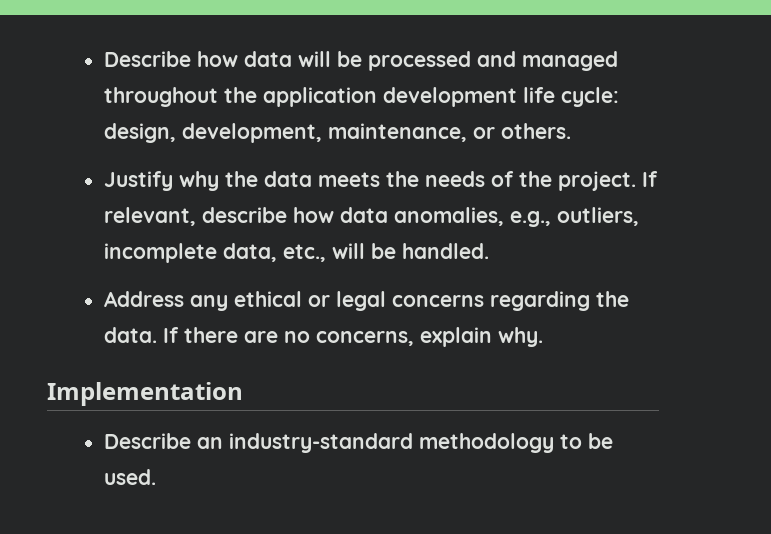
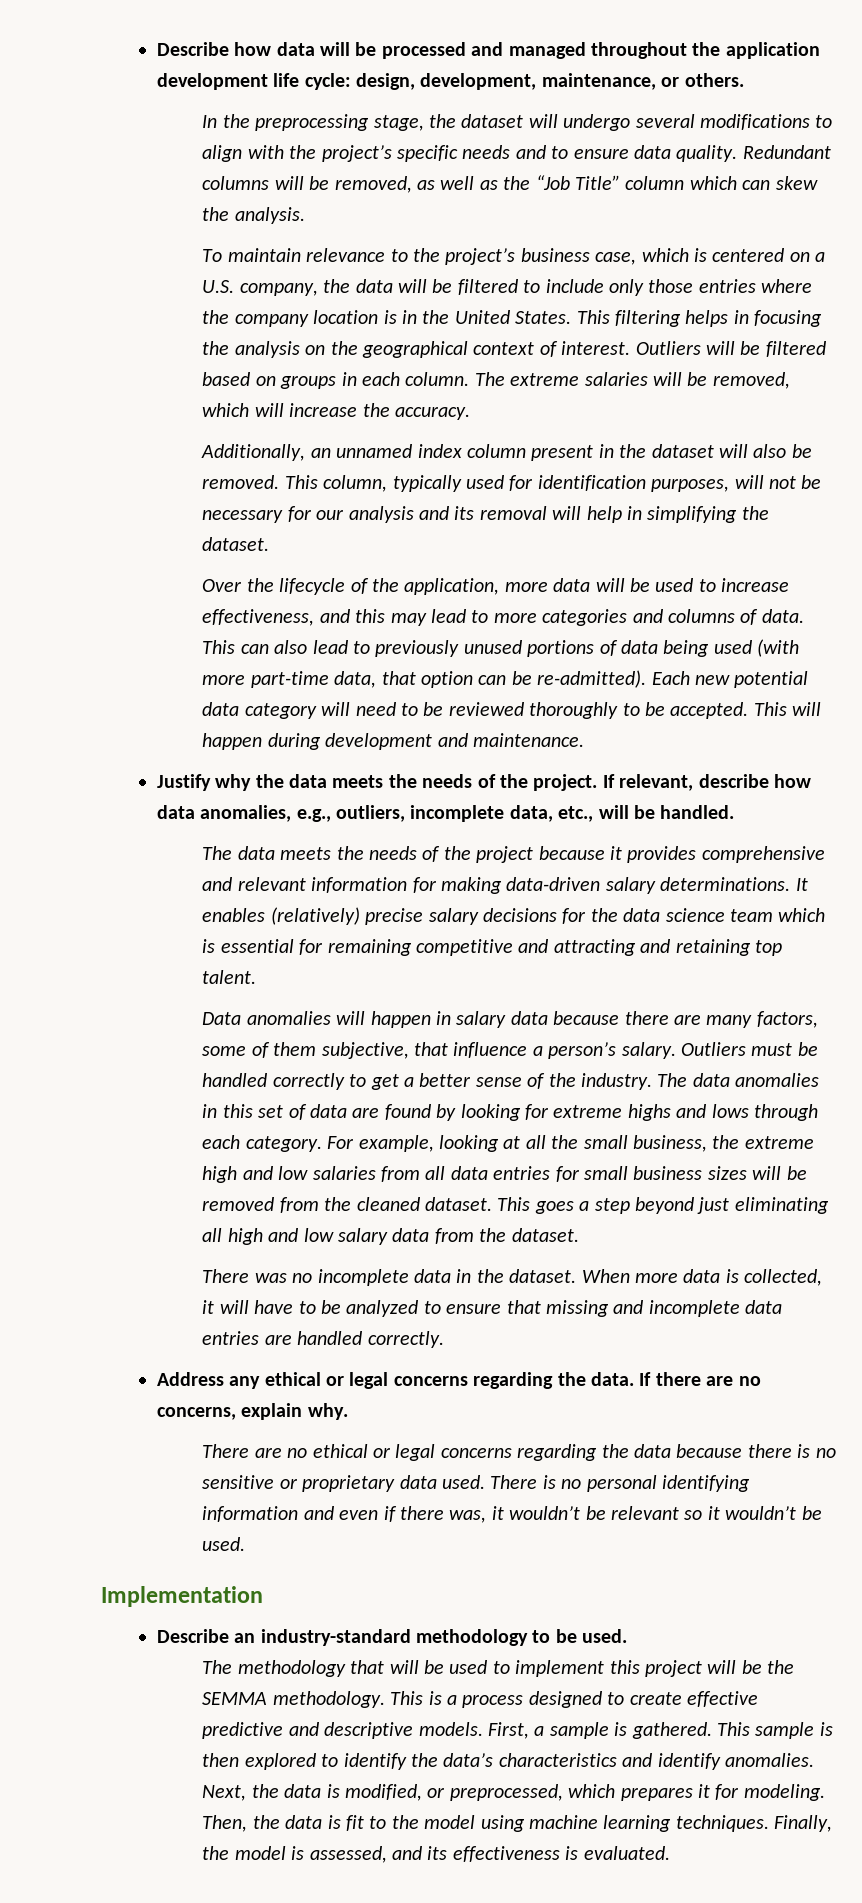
+ In the preprocessing stage, the dataset will undergo several modifications to align with the project’s specific needs and to ensure data quality. Redundant columns will be removed, as well as the “Job Title” column which can skew the analysis.
+ To maintain relevance to the project’s business case, which is centered on a U.S. company, the data will be filtered to include only those entries where the company location is in the United States. This filtering helps in focusing the analysis on the geographical context of interest. Outliers will be filtered based on groups in each column. The extreme salaries will be removed, which will increase the accuracy.
+ Additionally, an unnamed index column present in the dataset will also be removed. This column, typically used for identification purposes, will not be necessary for our analysis and its removal will help in simplifying the dataset.
+ Over the lifecycle of the application, more data will be used to increase effectiveness, and this may lead to more categories and columns of data. This can also lead to previously unused portions of data being used (with more part-time data, that option can be re-admitted). Each new potential data category will need to be reviewed thoroughly to be accepted. This will happen during development and maintenance.
+ The data meets the needs of the project because it provides comprehensive and relevant information for making data-driven salary determinations. It enables (relatively) precise salary decisions for the data science team which is essential for remaining competitive and attracting and retaining top talent.
+ Data anomalies will happen in salary data because there are many factors, some of them subjective, that influence a person’s salary. Outliers must be handled correctly to get a better sense of the industry. The data anomalies in this set of data are found by looking for extreme highs and lows through each category. For example, looking at all the small business, the extreme high and low salaries from all data entries for small business sizes will be removed from the cleaned dataset. This goes a step beyond just eliminating all high and low salary data from the dataset.
+ There was no incomplete data in the dataset. When more data is collected, it will have to be analyzed to ensure that missing and incomplete data entries are handled correctly.
+ There are no ethical or legal concerns regarding the data because there is no sensitive or proprietary data used. There is no personal identifying information and even if there was, it wouldn’t be relevant so it wouldn’t be used.
+ The methodology that will be used to implement this project will be the SEMMA methodology. This is a process designed to create effective predictive and descriptive models. First, a sample is gathered. This sample is then explored to identify the data’s characteristics and identify anomalies. Next, the data is modified, or preprocessed, which prepares it for modeling. Then, the data is fit to the model using machine learning techniques. Finally, the model is assessed, and its effectiveness is evaluated.

